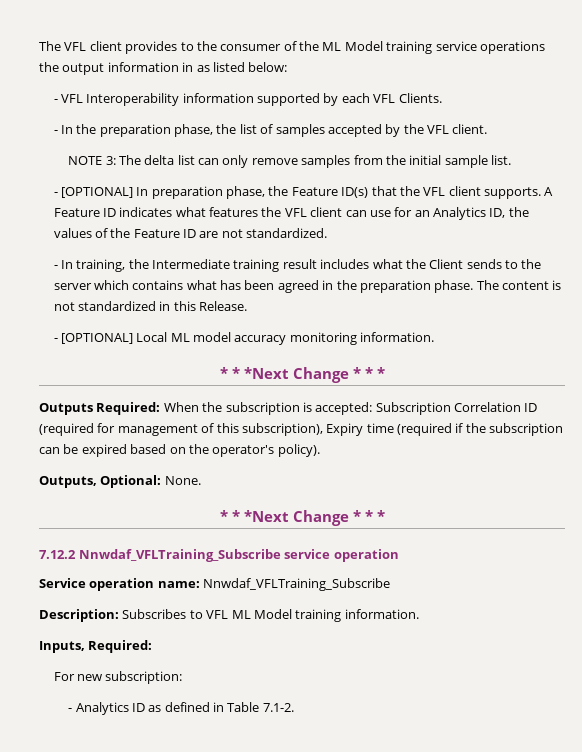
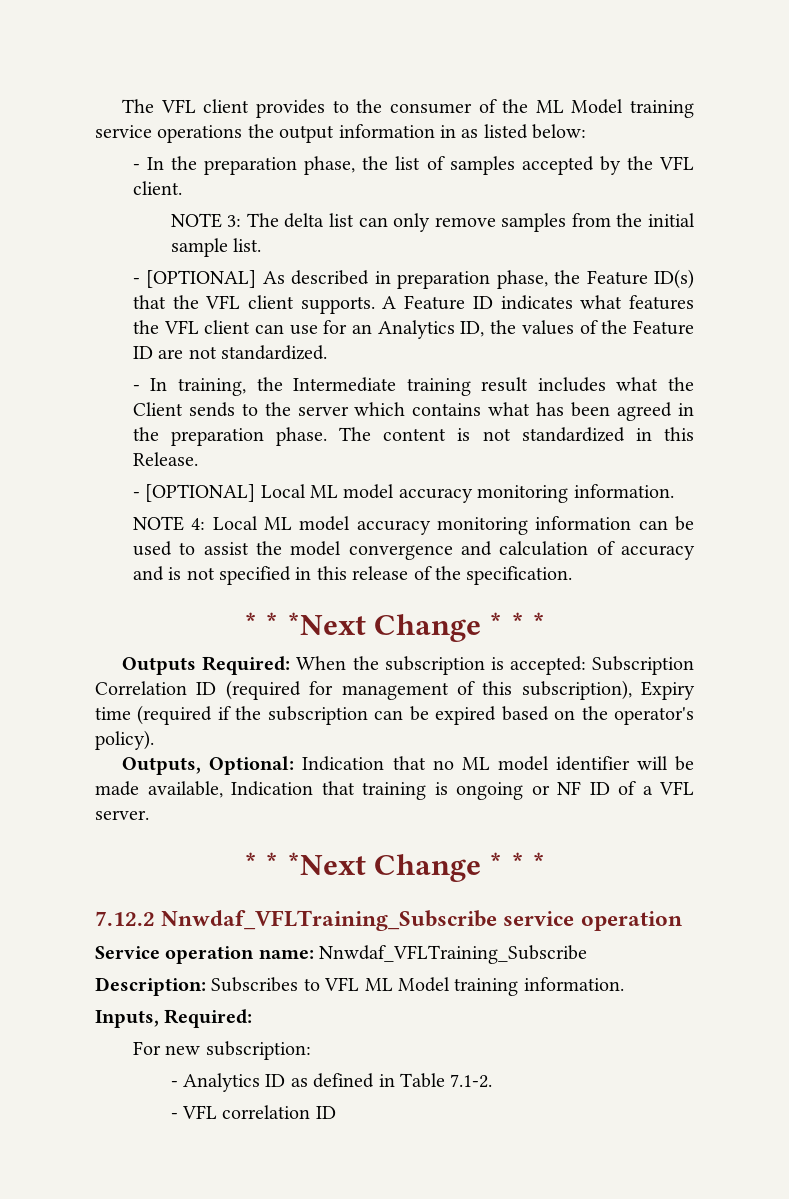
- - VFL Interoperability information supported by each VFL Clients.
- - [OPTIONAL] In preparation phase, the Feature ID(s) that the VFL client supports.
+ - [OPTIONAL] As described in preparation phase, the Feature ID(s) that the VFL client supports.
+ NOTE 4: Local ML model accuracy monitoring information can be used to assist the model convergence and calculation of accuracy and is not specified in this release of the specification.
- Outputs, Optional: None.
+ Outputs, Optional: Indication that no ML model identifier will be made available, Indication that training is ongoing or NF ID of a VFL server.
+ - VFL correlation ID

